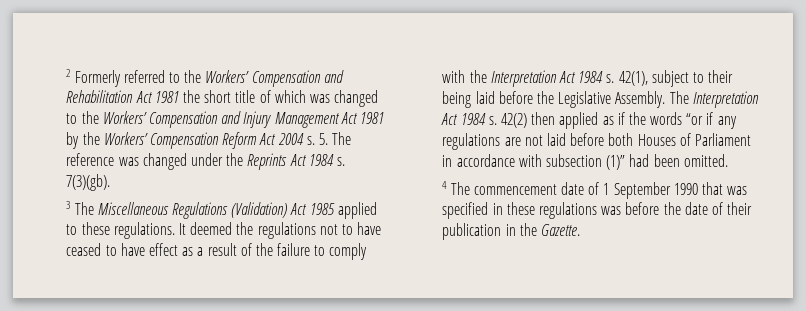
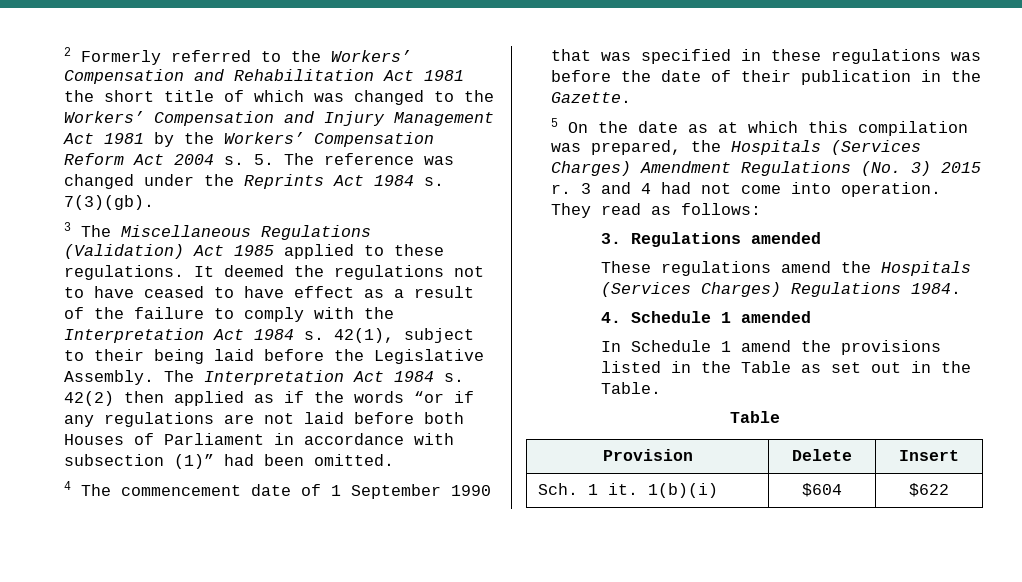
+ 5 On the date as at which this compilation was prepared, the Hospitals (Services Charges) Amendment Regulations (No. 3) 2015 r. 3 and 4 had not come into operation. They read as follows:
+ 3. Regulations amended
+ These regulations amend the Hospitals (Services Charges) Regulations 1984.
+ 4. Schedule 1 amended
+ In Schedule 1 amend the provisions listed in the Table as set out in the Table.
+ Table
+ Provision | Delete | Insert
+ Sch. 1 it. 1(b)(i) | $604 | $622

